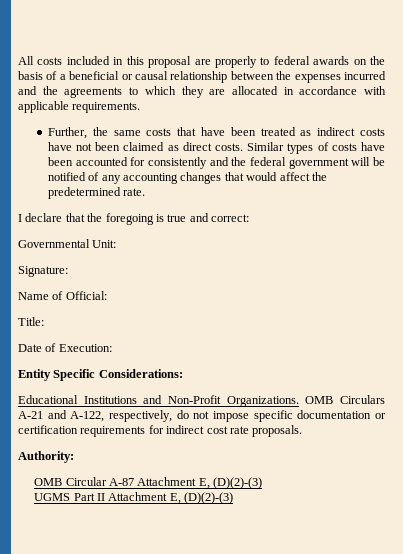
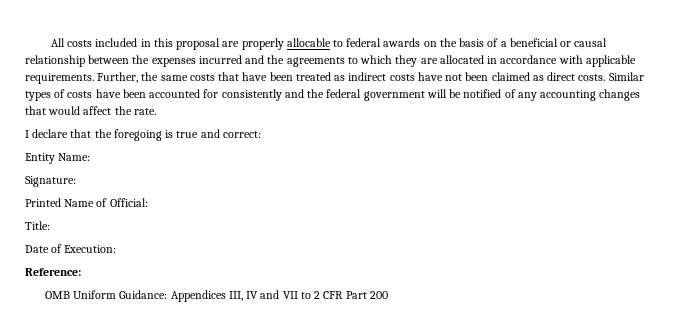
- All costs included in this proposal are properly to federal awards on the basis of a beneficial or causal relationship between the expenses incurred and the agreements to which they are allocated in accordance with applicable requirements.
- Further, the same costs that have been treated as indirect costs have not been claimed as direct costs.
+ All costs included in this proposal are properly allocable to federal awards on the basis of a beneficial or causal relationship between the expenses incurred and the agreements to which they are allocated in accordance with applicable requirements. Further, the same costs that have been treated as indirect costs have not been claimed as direct costs.
- Similar types of costs have been accounted for consistently and the federal government will be notified of any accounting changes that would affect the predetermined rate.
+ Similar types of costs have been accounted for consistently and the federal government will be notified of any accounting changes that would affect the rate.
- Governmental Unit:
+ Entity Name:
- Name of Official:
+ Printed Name of Official:
- Entity Specific Considerations:
- Educational Institutions and Non-Profit Organizations. OMB Circulars A-21 and A-122, respectively, do not impose specific documentation or certification requirements for indirect cost rate proposals.
- Authority:
- OMB Circular A-87 Attachment E, (D)(2)-(3)
- UGMS Part II Attachment E, (D)(2)-(3)
+ Reference:
+ OMB Uniform Guidance: Appendices III, IV and VII to 2 CFR Part 200

